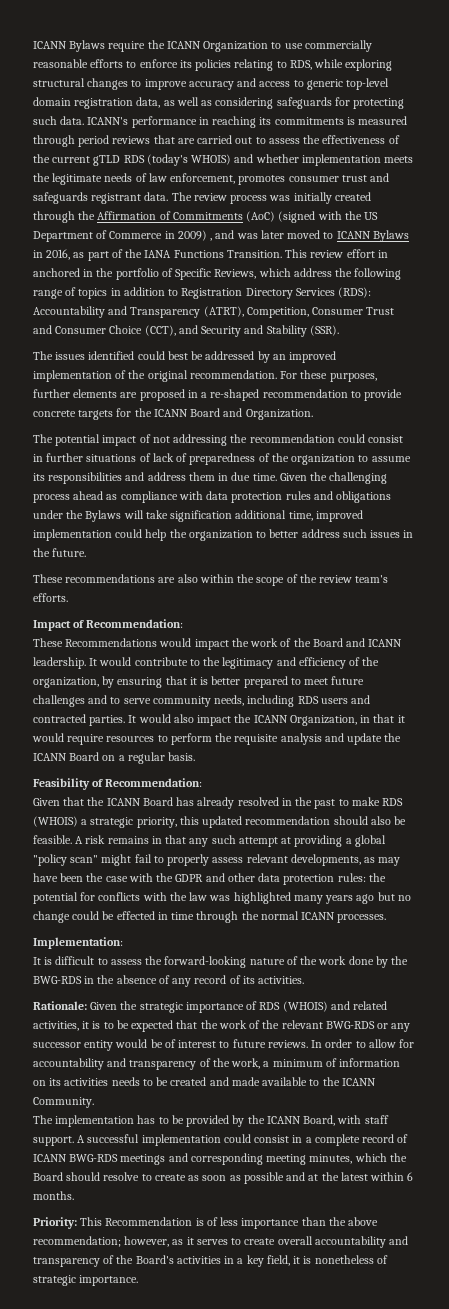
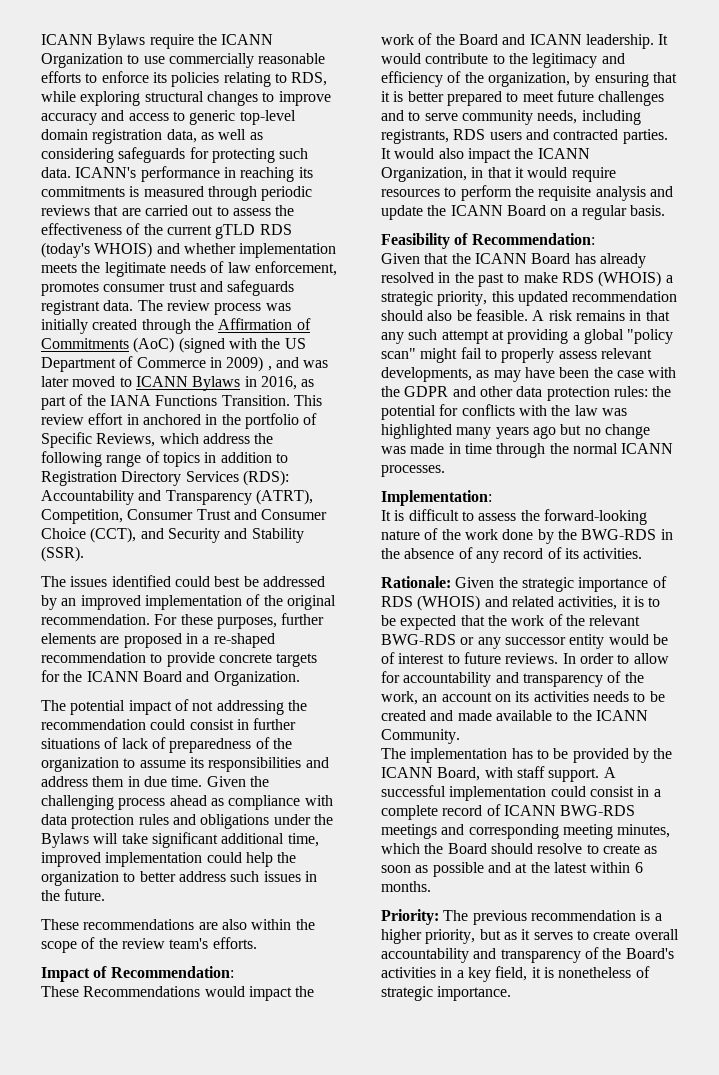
- ICANN's performance in reaching its commitments is measured through period reviews that are carried out to assess the effectiveness of the current gTLD RDS (today's WHOIS) and whether implementation meets the legitimate needs of law enforcement, promotes consumer trust and safeguards registrant data.
+ ICANN's performance in reaching its commitments is measured through periodic reviews that are carried out to assess the effectiveness of the current gTLD RDS (today's WHOIS) and whether implementation meets the legitimate needs of law enforcement, promotes consumer trust and safeguards registrant data.
- Given the challenging process ahead as compliance with data protection rules and obligations under the Bylaws will take signification additional time, improved implementation could help the organization to better address such issues in the future.
+ Given the challenging process ahead as compliance with data protection rules and obligations under the Bylaws will take significant additional time, improved implementation could help the organization to better address such issues in the future.
- It would contribute to the legitimacy and efficiency of the organization, by ensuring that it is better prepared to meet future challenges and to serve community needs, including RDS users and contracted parties.
+ It would contribute to the legitimacy and efficiency of the organization, by ensuring that it is better prepared to meet future challenges and to serve community needs, including registrants, RDS users and contracted parties.
- A risk remains in that any such attempt at providing a global "policy scan" might fail to properly assess relevant developments, as may have been the case with the GDPR and other data protection rules: the potential for conflicts with the law was highlighted many years ago but no change could be effected in time through the normal ICANN processes.
+ A risk remains in that any such attempt at providing a global "policy scan" might fail to properly assess relevant developments, as may have been the case with the GDPR and other data protection rules: the potential for conflicts with the law was highlighted many years ago but no change was made in time through the normal ICANN processes.
- In order to allow for accountability and transparency of the work, a minimum of information on its activities needs to be created and made available to the ICANN Community.
+ In order to allow for accountability and transparency of the work, an account on its activities needs to be created and made available to the ICANN Community.
- Priority: This Recommendation is of less importance than the above recommendation; however, as it serves to create overall accountability and transparency of the Board's activities in a key field, it is nonetheless of strategic importance.
+ Priority: The previous recommendation is a higher priority, but as it serves to create overall accountability and transparency of the Board's activities in a key field, it is nonetheless of strategic importance.

